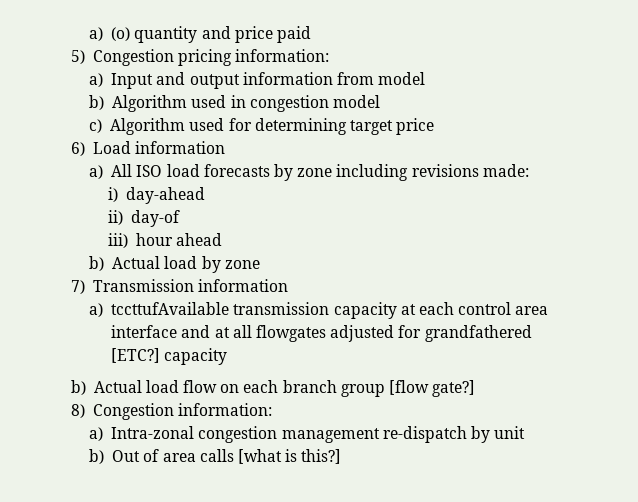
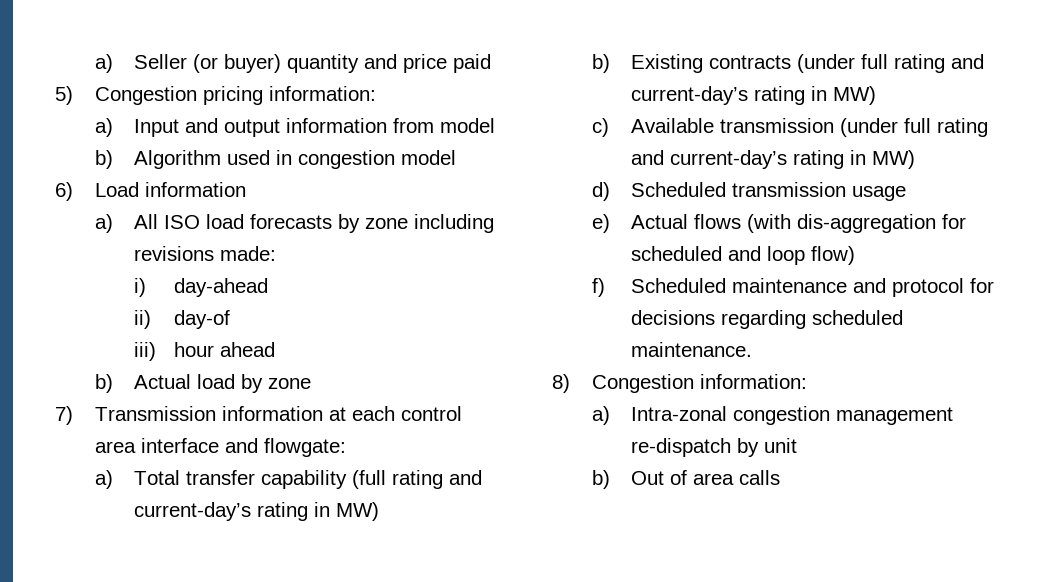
- a) (o) quantity and price paid
+ a) Seller (or buyer) quantity and price paid
- c) Algorithm used for determining target price
- 7) Transmission information
- a) tccttufAvailable transmission capacity at each control area interface and at all flowgates adjusted for grandfathered [ETC?] capacity
- b) Actual load flow on each branch group [flow gate?]
+ 7) Transmission information at each control area interface and flowgate:
+ a) Total transfer capability (full rating and current-day’s rating in MW)
+ b) Existing contracts (under full rating and current-day’s rating in MW)
+ c) Available transmission (under full rating and current-day’s rating in MW)
+ d) Scheduled transmission usage
+ e) Actual flows (with dis-aggregation for scheduled and loop flow)
+ f) Scheduled maintenance and protocol for decisions regarding scheduled maintenance.
- b) Out of area calls [what is this?]
+ b) Out of area calls

